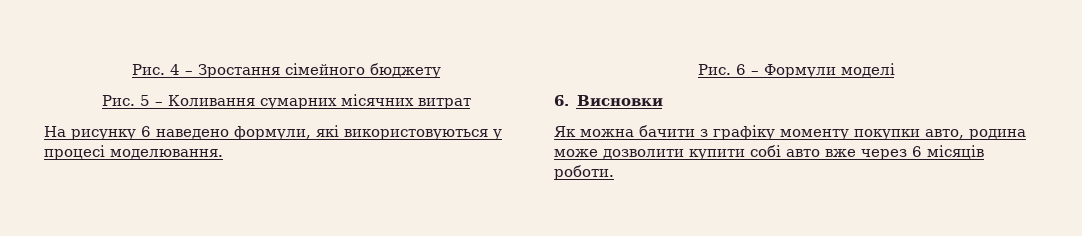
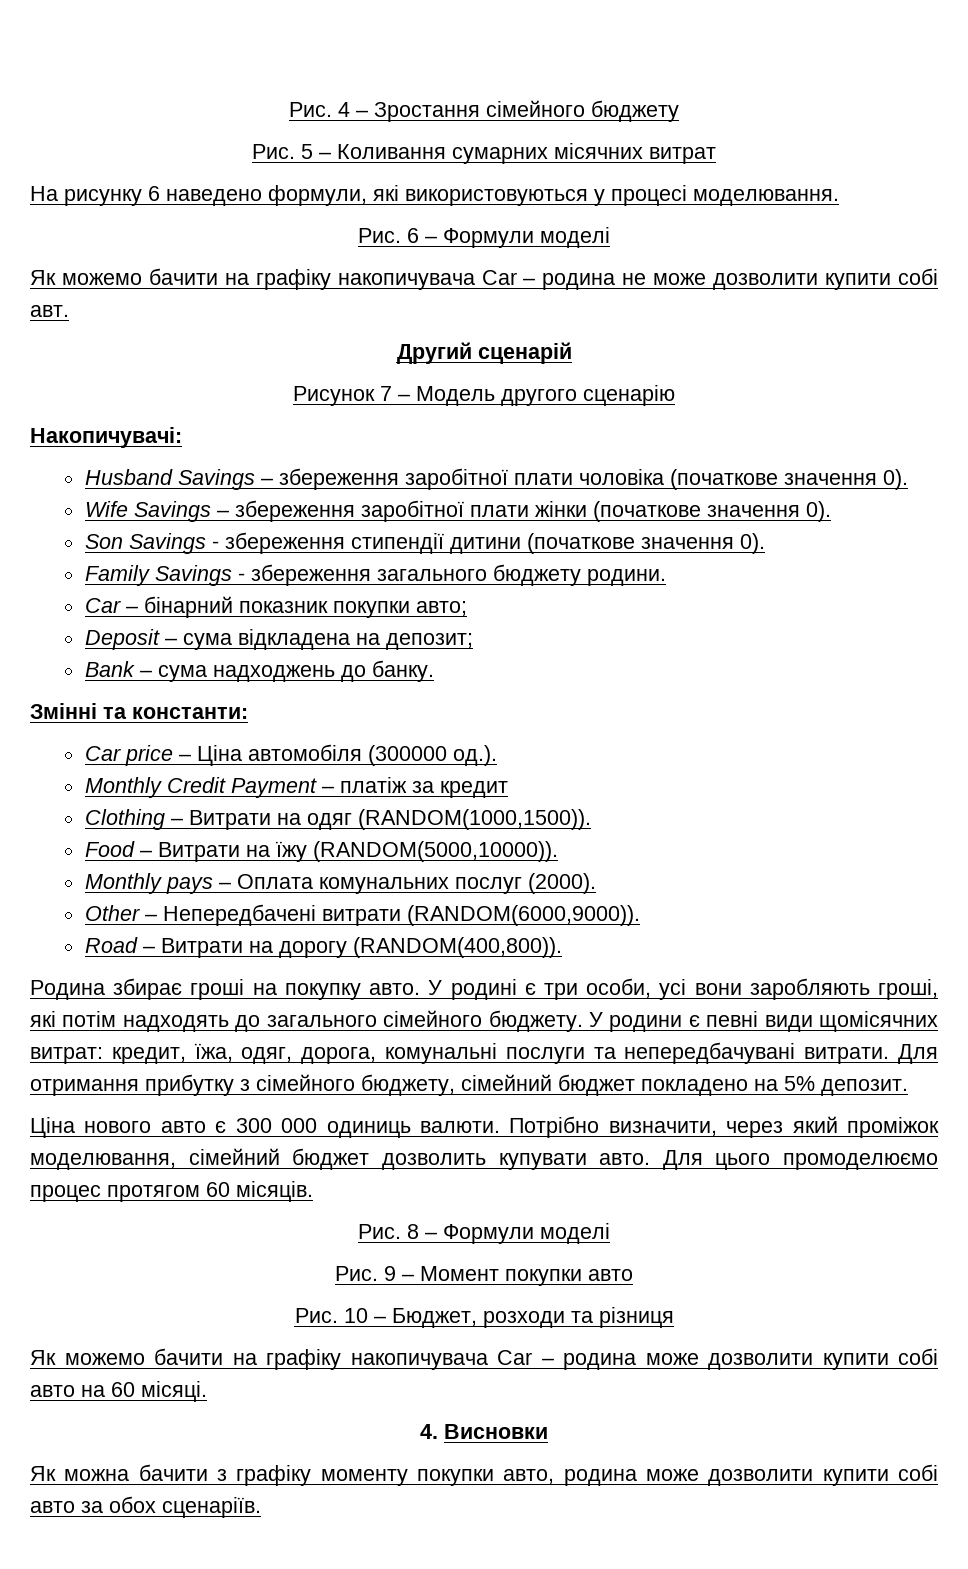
- 6. Висновки
+ Як можемо бачити на графіку накопичувача Car – родина не може дозволити купити собі авт.
+ Другий сценарій
+ Рисунок 7 – Модель другого сценарію
+ Накопичувачі:
+ Husband Savings – збереження заробітної плати чоловіка (початкове значення 0).
+ Wife Savings – збереження заробітної плати жінки (початкове значення 0).
+ Son Savings - збереження стипендії дитини (початкове значення 0).
+ Family Savings - збереження загального бюджету родини.
+ Car – бінарний показник покупки авто;
+ Deposit – сума відкладена на депозит;
+ Bank – сума надходжень до банку.
+ Змінні та константи:
+ Car price – Ціна автомобіля (300000 од.).
+ Monthly Credit Payment – платіж за кредит
+ Clothing – Витрати на одяг (RANDOM(1000,1500)).
+ Food – Витрати на їжу (RANDOM(5000,10000)).
+ Monthly pays – Оплата комунальних послуг (2000).
+ Other – Непередбачені витрати (RANDOM(6000,9000)).
+ Road – Витрати на дорогу (RANDOM(400,800)).
+ Родина збирає гроші на покупку авто. У родині є три особи, усі вони заробляють гроші, які потім надходять до загального сімейного бюджету. У родини є певні види щомісячних витрат: кредит, їжа, одяг, дорога, комунальні послуги та непередбачувані витрати. Для отримання прибутку з сімейного бюджету, сімейний бюджет покладено на 5% депозит.
+ Ціна нового авто є 300 000 одиниць валюти. Потрібно визначити, через який проміжок моделювання, сімейний бюджет дозволить купувати авто. Для цього промоделюємо процес протягом 60 місяців.
+ Рис. 8 – Формули моделі
+ Рис. 9 – Момент покупки авто
+ Рис. 10 – Бюджет, розходи та різниця
+ Як можемо бачити на графіку накопичувача Car – родина може дозволити купити собі авто на 60 місяці.
+ 4. Висновки
- Як можна бачити з графіку моменту покупки авто, родина може дозволити купити собі авто вже через 6 місяців роботи.
+ Як можна бачити з графіку моменту покупки авто, родина може дозволити купити собі авто за обох сценаріїв.

